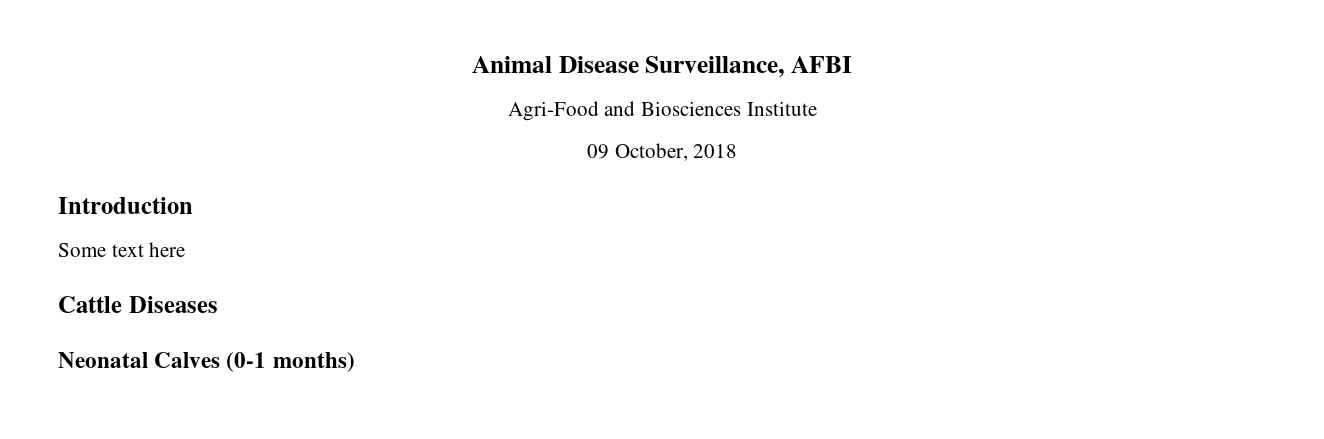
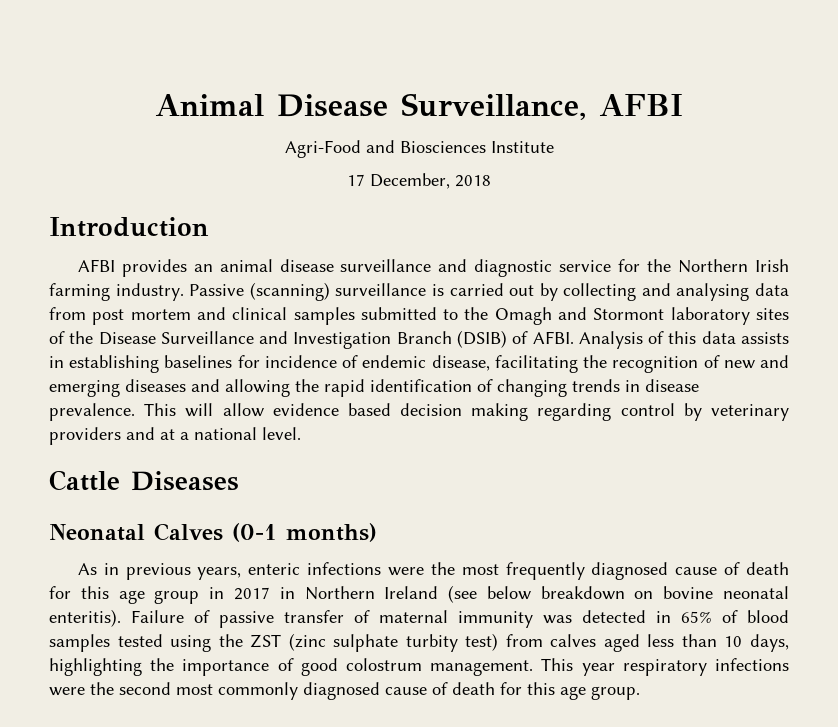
- 09 October, 2018
+ 17 December, 2018
- Some text here
+ AFBI provides an animal disease surveillance and diagnostic service for the Northern Irish farming industry. Passive (scanning) surveillance is carried out by collecting and analysing data from post mortem and clinical samples submitted to the Omagh and Stormont laboratory sites of the Disease Surveillance and Investigation Branch (DSIB) of AFBI. Analysis of this data assists in establishing baselines for incidence of endemic disease, facilitating the recognition of new and emerging diseases and allowing the rapid identification of changing trends in disease prevalence. This will allow evidence based decision making regarding control by veterinary providers and at a national level.
+ As in previous years, enteric infections were the most frequently diagnosed cause of death for this age group in 2017 in Northern Ireland (see below breakdown on bovine neonatal enteritis). Failure of passive transfer of maternal immunity was detected in 65% of blood samples tested using the ZST (zinc sulphate turbity test) from calves aged less than 10 days, highlighting the importance of good colostrum management. This year respiratory infections were the second most commonly diagnosed cause of death for this age group.

